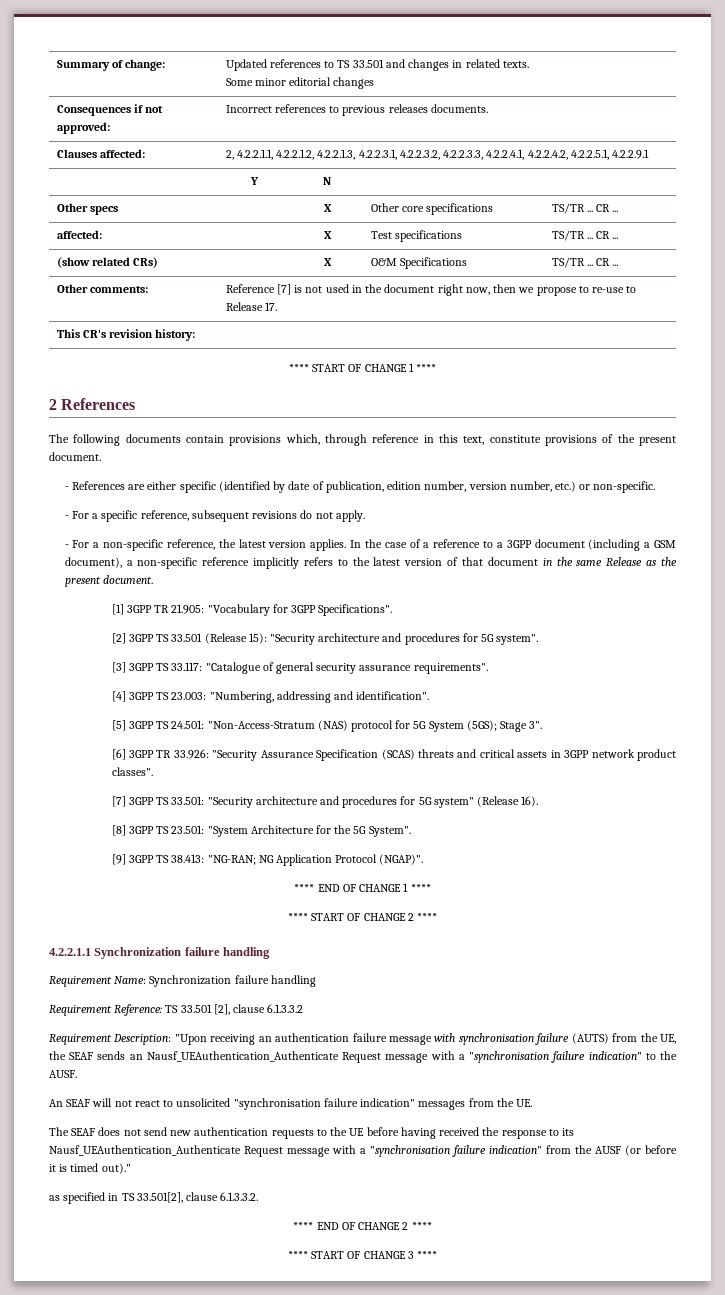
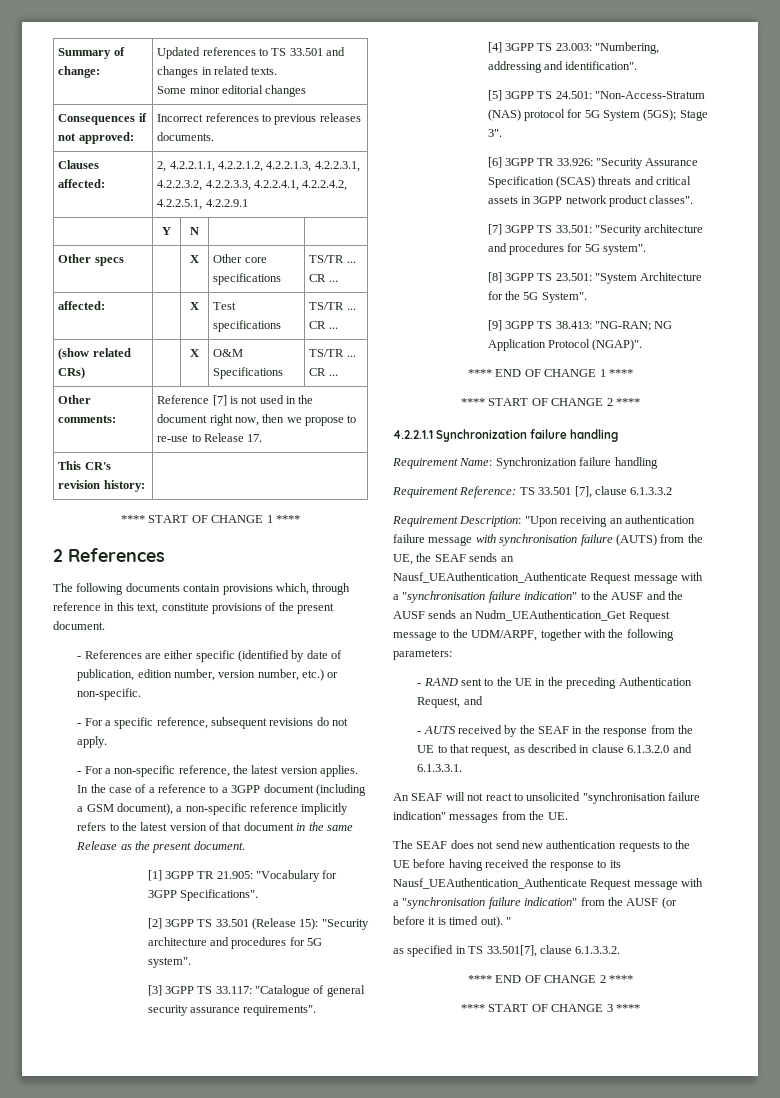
- [7] 3GPP TS 33.501: "Security architecture and procedures for 5G system" (Release 16).
+ [7] 3GPP TS 33.501: "Security architecture and procedures for 5G system".
- Requirement Reference: TS 33.501 [2], clause 6.1.3.3.2
+ Requirement Reference: TS 33.501 [7], clause 6.1.3.3.2
- Requirement Description: "Upon receiving an authentication failure message with synchronisation failure (AUTS) from the UE, the SEAF sends an Nausf_UEAuthentication_Authenticate Request message with a "synchronisation failure indication" to the AUSF.
+ Requirement Description: "Upon receiving an authentication failure message with synchronisation failure (AUTS) from the UE, the SEAF sends an Nausf_UEAuthentication_Authenticate Request message with a "synchronisation failure indication" to the AUSF and the AUSF sends an Nudm_UEAuthentication_Get Request message to the UDM/ARPF, together with the following parameters:
+ - RAND sent to the UE in the preceding Authentication Request, and
+ - AUTS received by the SEAF in the response from the UE to that request, as described in clause 6.1.3.2.0 and 6.1.3.3.1.
- The SEAF does not send new authentication requests to the UE before having received the response to its Nausf_UEAuthentication_Authenticate Request message with a "synchronisation failure indication" from the AUSF (or before it is timed out)."
+ The SEAF does not send new authentication requests to the UE before having received the response to its Nausf_UEAuthentication_Authenticate Request message with a "synchronisation failure indication" from the AUSF (or before it is timed out). "
- as specified in TS 33.501[2], clause 6.1.3.3.2.
+ as specified in TS 33.501[7], clause 6.1.3.3.2.

